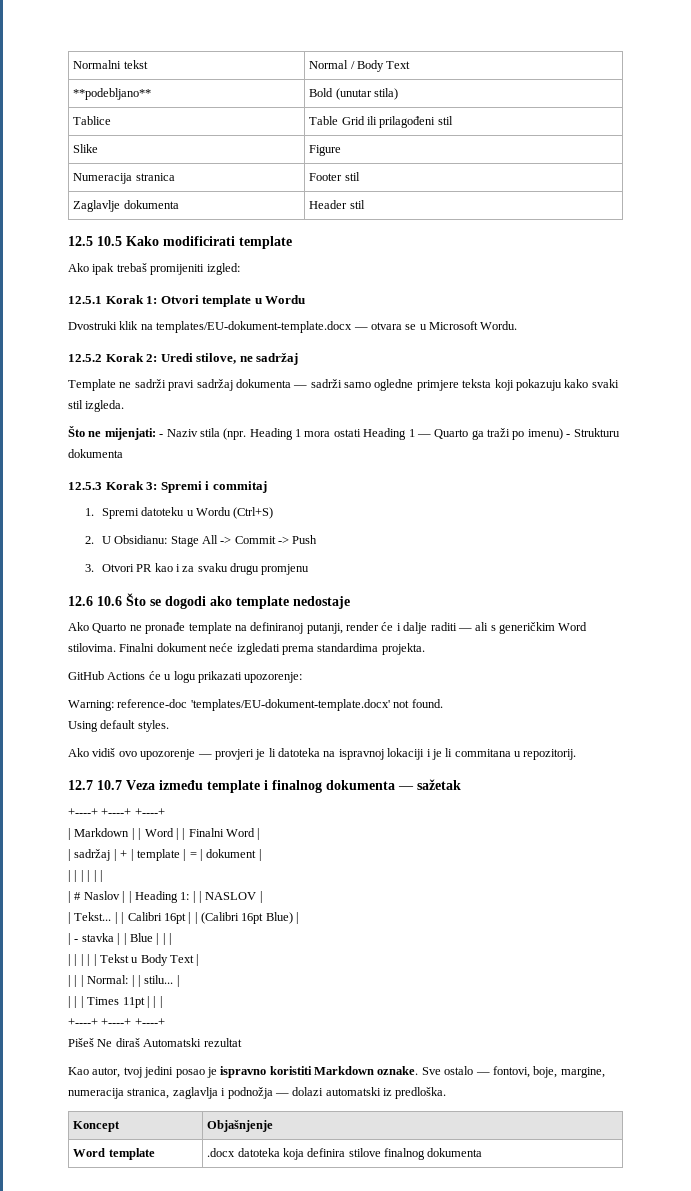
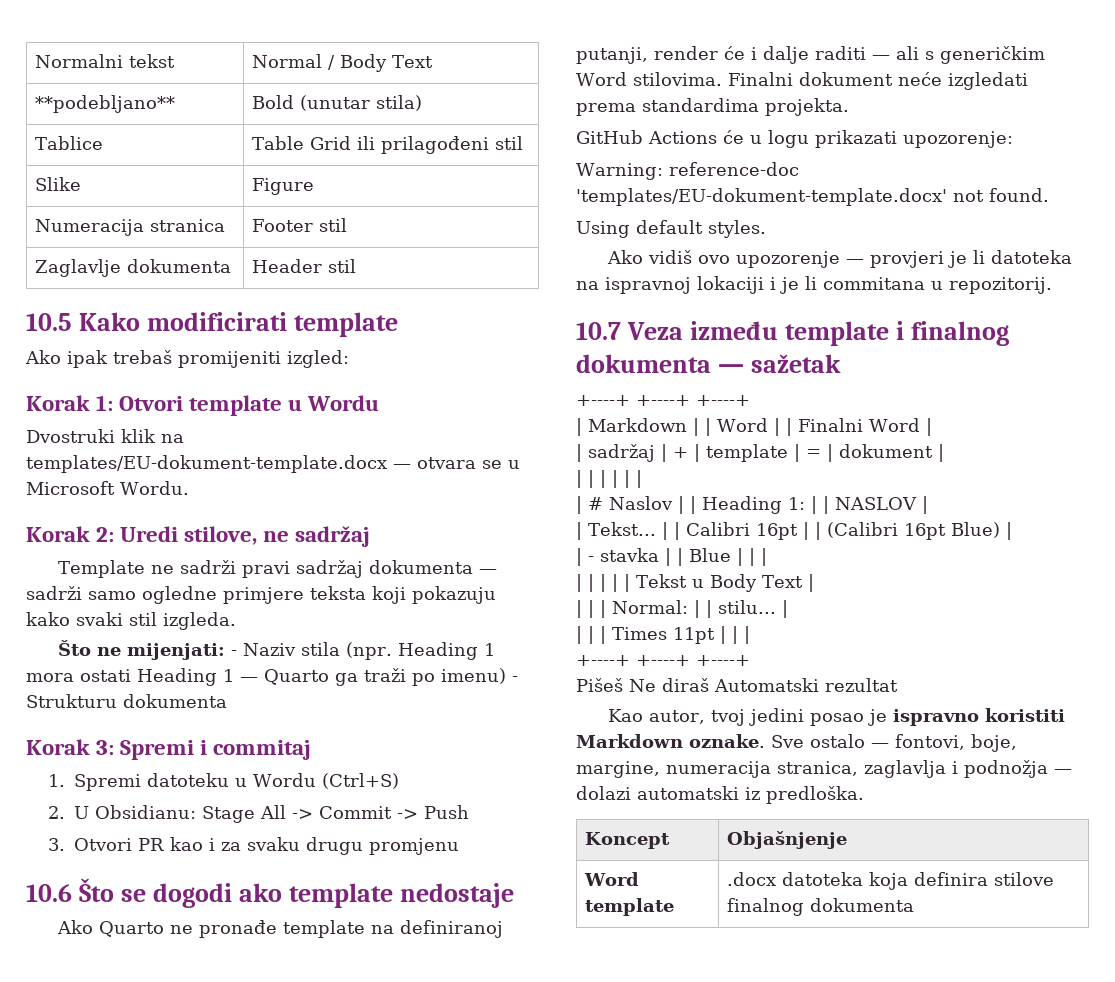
- 12.5 10.5 Kako modificirati template
+ 10.5 Kako modificirati template
- 12.5.1 Korak 1: Otvori template u Wordu
+ Korak 1: Otvori template u Wordu
- 12.5.2 Korak 2: Uredi stilove, ne sadržaj
+ Korak 2: Uredi stilove, ne sadržaj
- 12.5.3 Korak 3: Spremi i commitaj
+ Korak 3: Spremi i commitaj
- 12.6 10.6 Što se dogodi ako template nedostaje
+ 10.6 Što se dogodi ako template nedostaje
- 12.7 10.7 Veza između template i finalnog dokumenta — sažetak
+ 10.7 Veza između template i finalnog dokumenta — sažetak

